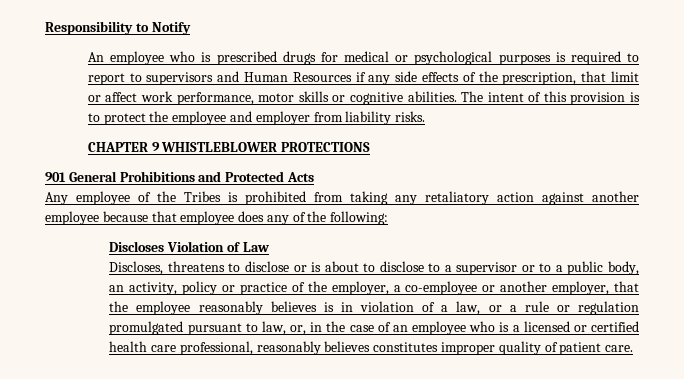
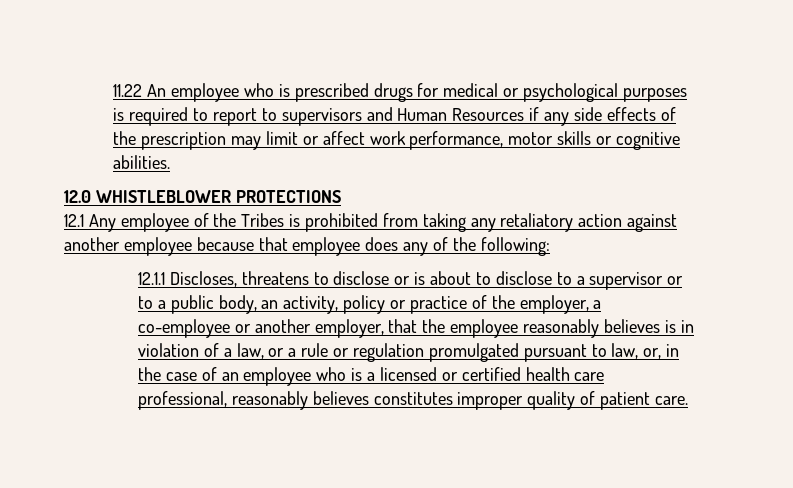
- Responsibility to Notify
- An employee who is prescribed drugs for medical or psychological purposes is required to report to supervisors and Human Resources if any side effects of the prescription, that limit or affect work performance, motor skills or cognitive abilities. The intent of this provision is to protect the employee and employer from liability risks.
- CHAPTER 9 WHISTLEBLOWER PROTECTIONS
- 901 General Prohibitions and Protected Acts
- Any employee of the Tribes is prohibited from taking any retaliatory action against another employee because that employee does any of the following:
+ 11.22 An employee who is prescribed drugs for medical or psychological purposes is required to report to supervisors and Human Resources if any side effects of the prescription may limit or affect work performance, motor skills or cognitive abilities.
+ 12.0 WHISTLEBLOWER PROTECTIONS
+ 12.1 Any employee of the Tribes is prohibited from taking any retaliatory action against another employee because that employee does any of the following:
- Discloses Violation of Law
- Discloses, threatens to disclose or is about to disclose to a supervisor or to a public body, an activity, policy or practice of the employer, a co-employee or another employer, that the employee reasonably believes is in violation of a law, or a rule or regulation promulgated pursuant to law, or, in the case of an employee who is a licensed or certified health care professional, reasonably believes constitutes improper quality of patient care.
+ 12.1.1 Discloses, threatens to disclose or is about to disclose to a supervisor or to a public body, an activity, policy or practice of the employer, a co-employee or another employer, that the employee reasonably believes is in violation of a law, or a rule or regulation promulgated pursuant to law, or, in the case of an employee who is a licensed or certified health care professional, reasonably believes constitutes improper quality of patient care.

